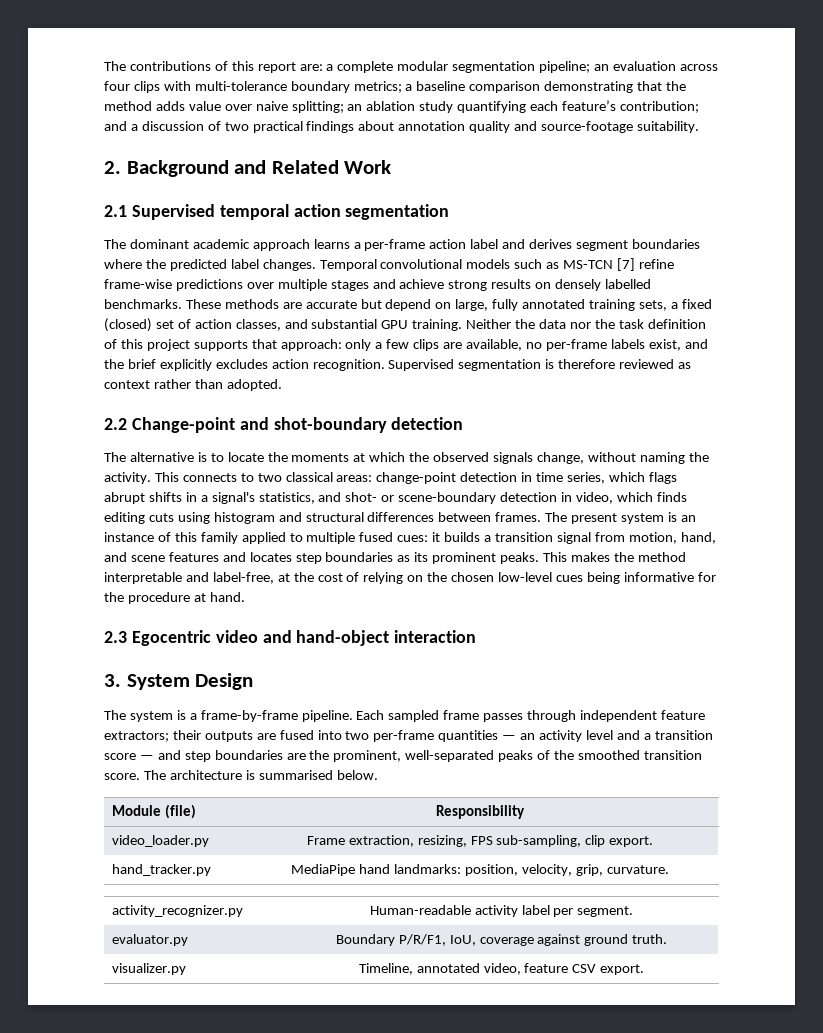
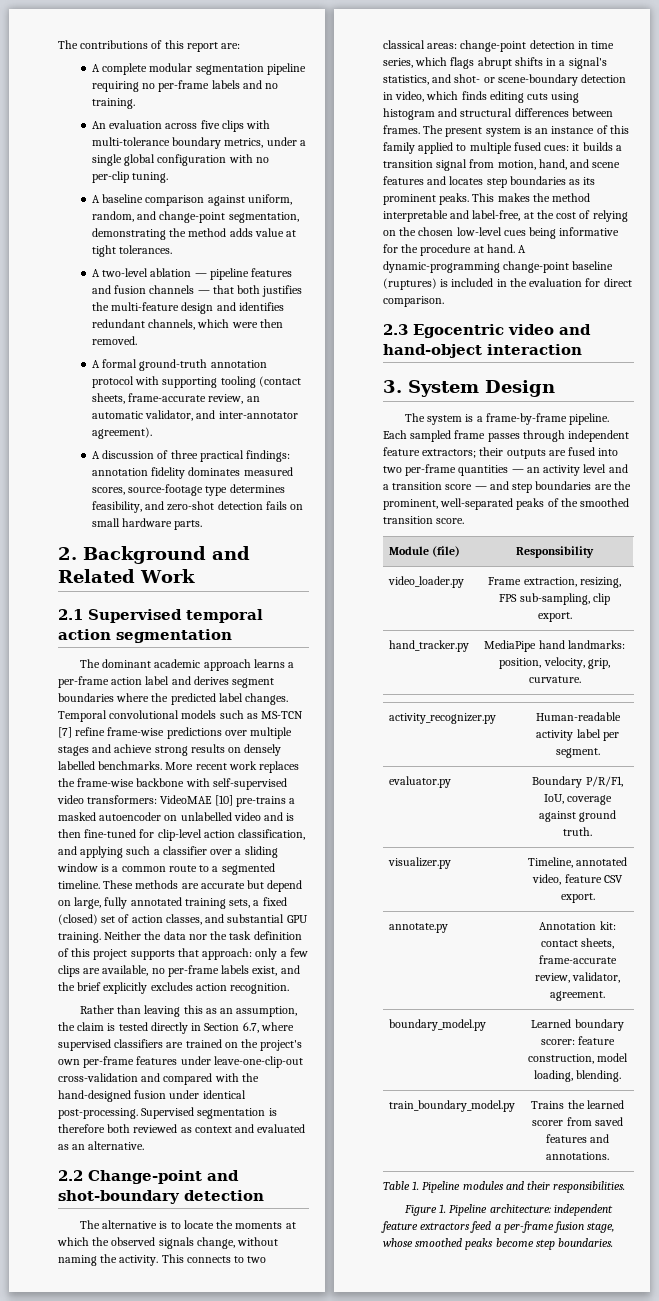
- The contributions of this report are: a complete modular segmentation pipeline; an evaluation across four clips with multi-tolerance boundary metrics; a baseline comparison demonstrating that the method adds value over naive splitting; an ablation study quantifying each feature’s contribution; and a discussion of two practical findings about annotation quality and source-footage suitability.
+ The contributions of this report are:
+ A complete modular segmentation pipeline requiring no per-frame labels and no training.
+ An evaluation across five clips with multi-tolerance boundary metrics, under a single global configuration with no per-clip tuning.
+ A baseline comparison against uniform, random, and change-point segmentation, demonstrating the method adds value at tight tolerances.
+ A two-level ablation — pipeline features and fusion channels — that both justifies the multi-feature design and identifies redundant channels, which were then removed.
+ A formal ground-truth annotation protocol with supporting tooling (contact sheets, frame-accurate review, an automatic validator, and inter-annotator agreement).
+ A discussion of three practical findings: annotation fidelity dominates measured scores, source-footage type determines feasibility, and zero-shot detection fails on small hardware parts.
+ More recent work replaces the frame-wise backbone with self-supervised video transformers: VideoMAE [10] pre-trains a masked autoencoder on unlabelled video and is then fine-tuned for clip-level action classification, and applying such a classifier over a sliding window is a common route to a segmented timeline.
- Neither the data nor the task definition of this project supports that approach: only a few clips are available, no per-frame labels exist, and the brief explicitly excludes action recognition. Supervised segmentation is therefore reviewed as context rather than adopted.
+ Neither the data nor the task definition of this project supports that approach: only a few clips are available, no per-frame labels exist, and the brief explicitly excludes action recognition.
+ Rather than leaving this as an assumption, the claim is tested directly in Section 6.7, where supervised classifiers are trained on the project's own per-frame features under leave-one-clip-out cross-validation and compared with the hand-designed fusion under identical post-processing. Supervised segmentation is therefore both reviewed as context and evaluated as an alternative.
+ A dynamic-programming change-point baseline (ruptures) is included in the evaluation for direct comparison.
- The architecture is summarised below.
+ annotate.py | Annotation kit: contact sheets, frame-accurate review, validator, agreement.
+ boundary_model.py | Learned boundary scorer: feature construction, model loading, blending.
+ train_boundary_model.py | Trains the learned scorer from saved features and annotations.
+ Table 1. Pipeline modules and their responsibilities.
+ Figure 1. Pipeline architecture: independent feature extractors feed a per-frame fusion stage, whose smoothed peaks become step boundaries.

